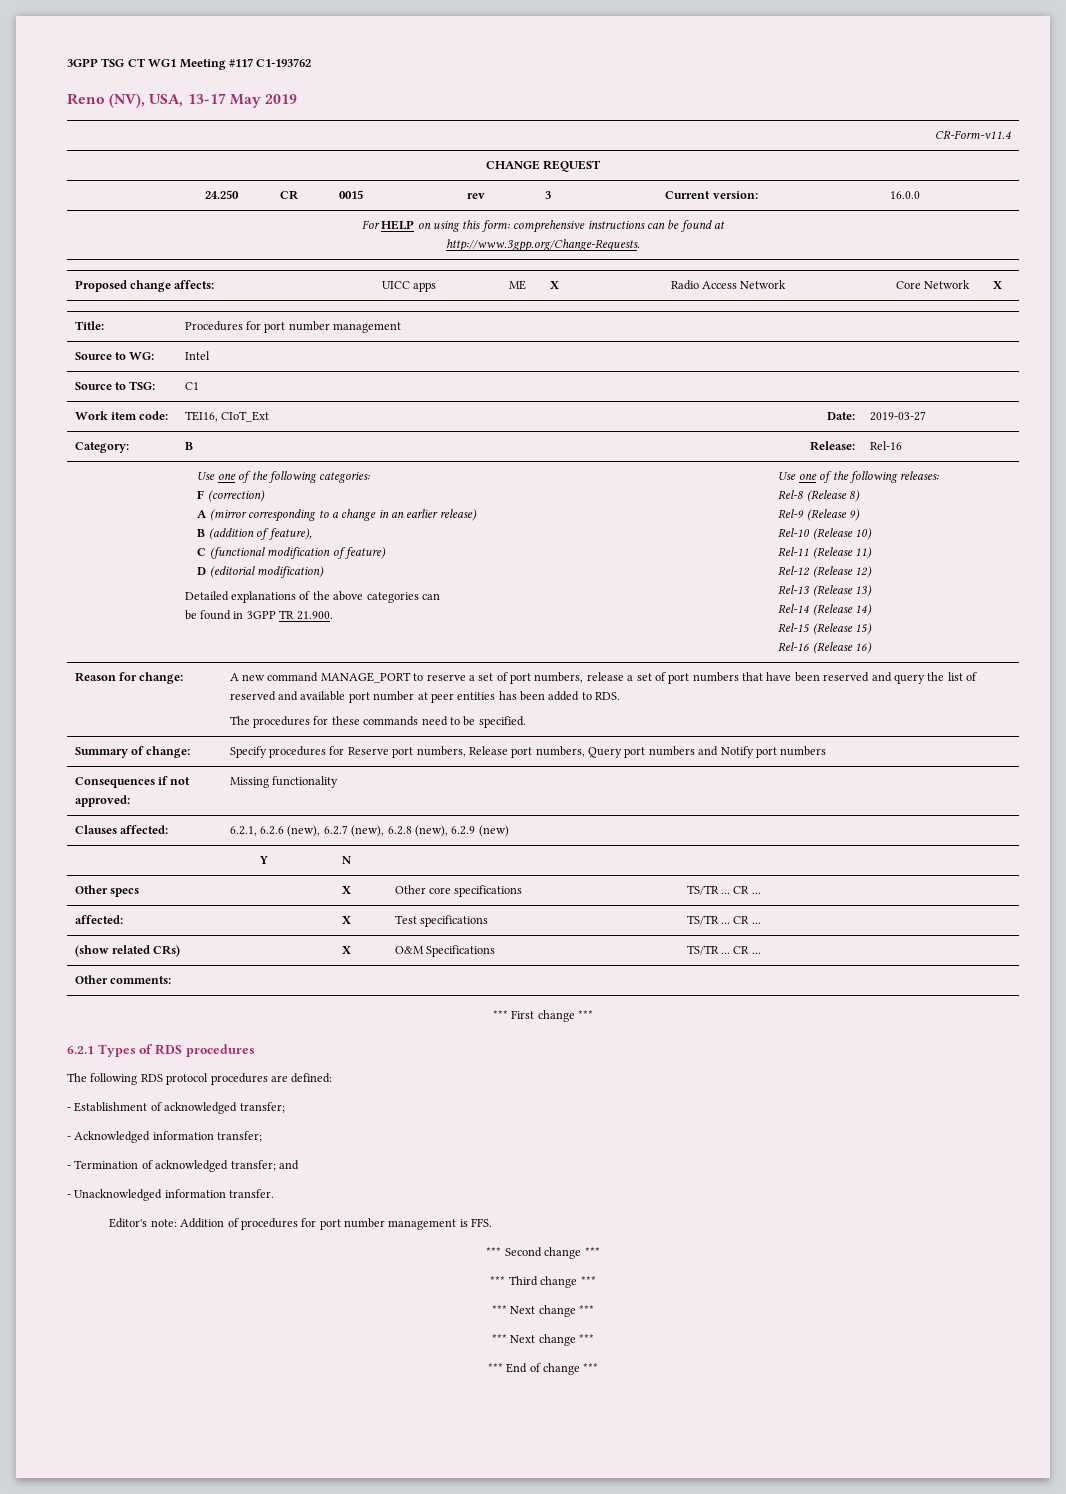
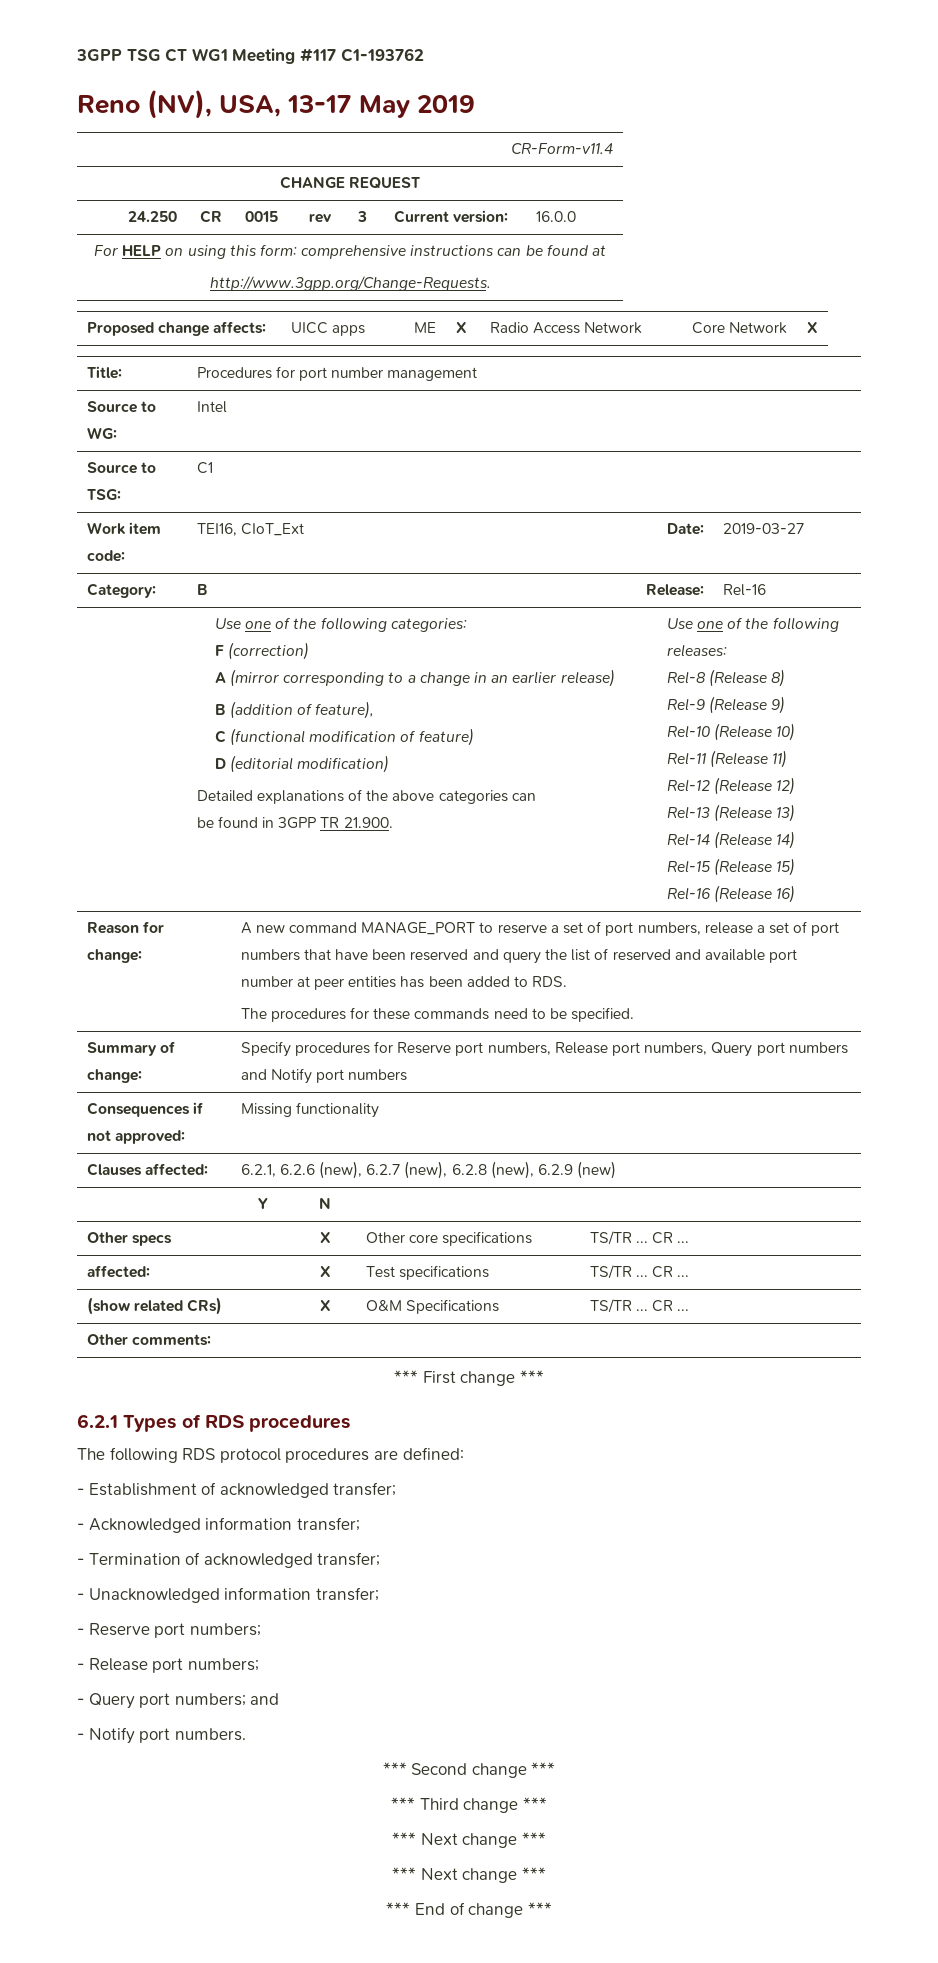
- - Termination of acknowledged transfer; and
+ - Termination of acknowledged transfer;
- - Unacknowledged information transfer.
- Editor's note: Addition of procedures for port number management is FFS.
+ - Unacknowledged information transfer;
+ - Reserve port numbers;
+ - Release port numbers;
+ - Query port numbers; and
+ - Notify port numbers.

